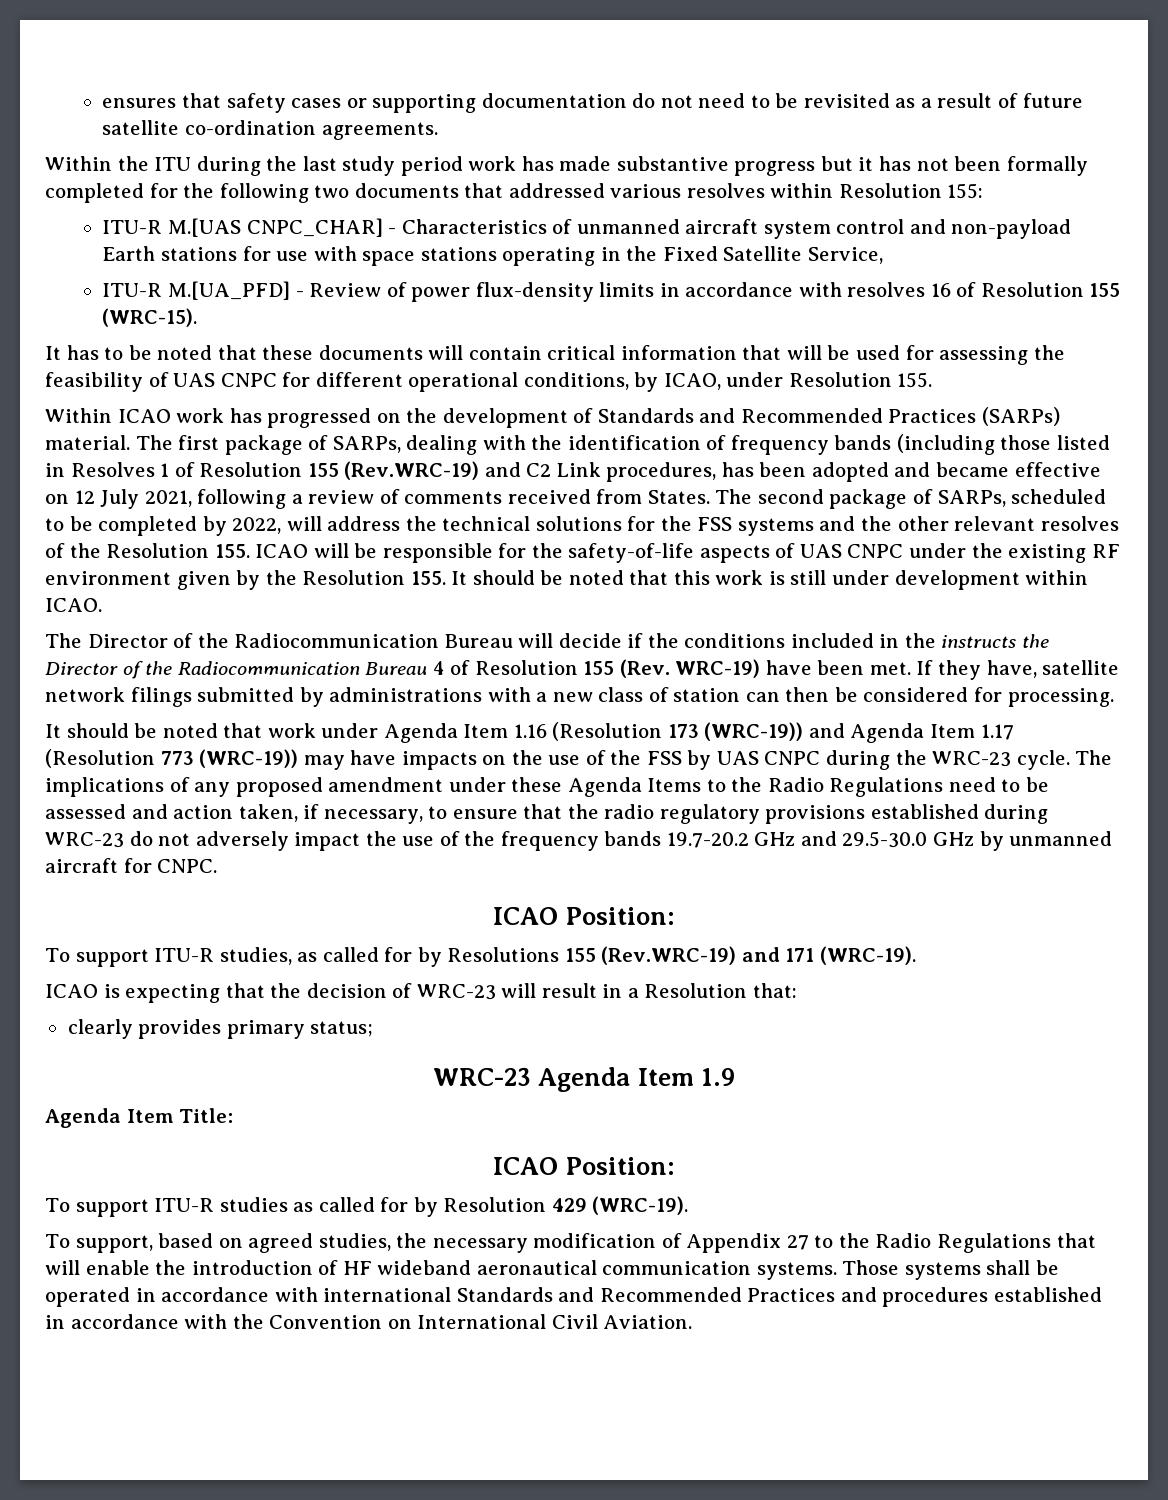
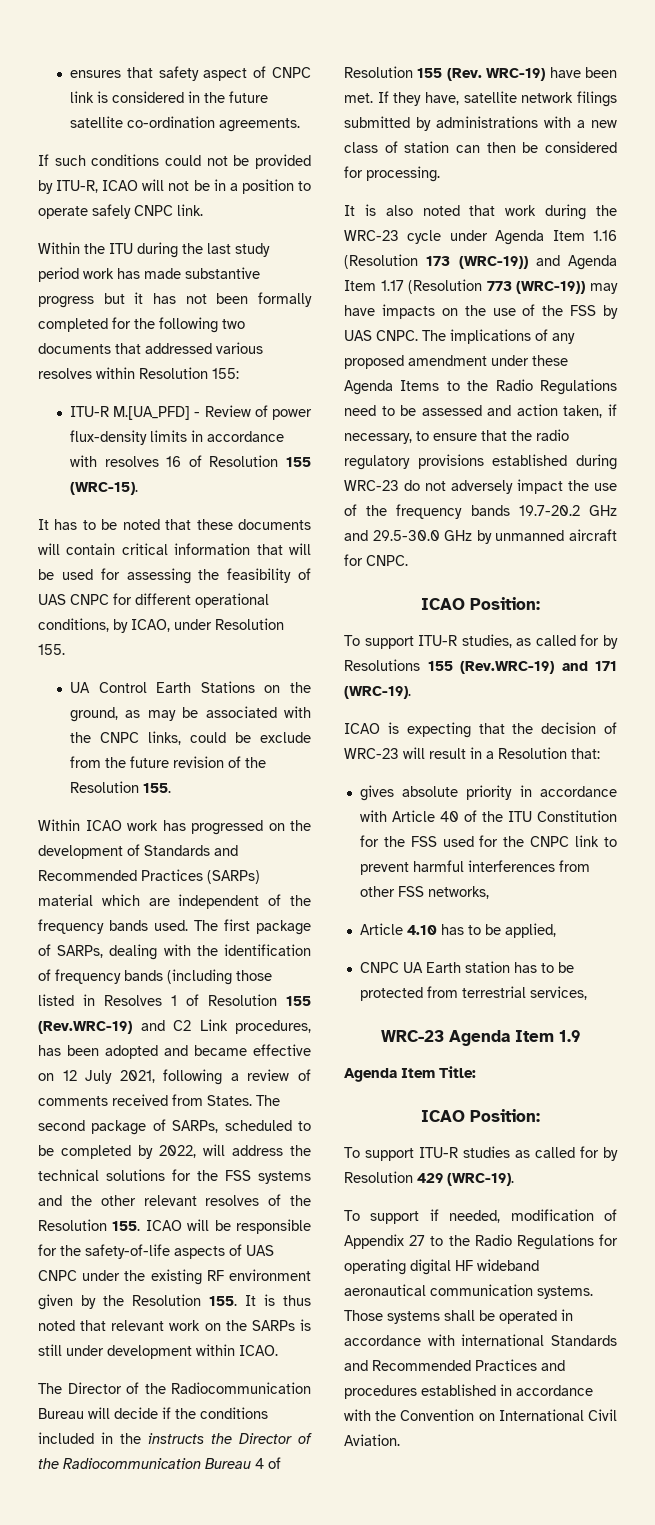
- ensures that safety cases or supporting documentation do not need to be revisited as a result of future satellite co-ordination agreements.
+ ensures that safety aspect of CNPC link is considered in the future satellite co-ordination agreements.
+ If such conditions could not be provided by ITU-R, ICAO will not be in a position to operate safely CNPC link.
- ITU-R M.[UAS CNPC_CHAR] - Characteristics of unmanned aircraft system control and non-payload Earth stations for use with space stations operating in the Fixed Satellite Service,
+ UA Control Earth Stations on the ground, as may be associated with the CNPC links, could be exclude from the future revision of the Resolution 155.
- Within ICAO work has progressed on the development of Standards and Recommended Practices (SARPs) material.
+ Within ICAO work has progressed on the development of Standards and Recommended Practices (SARPs) material which are independent of the frequency bands used.
- The second package of SARPs, scheduled to be completed by 2022, will address the technical solutions for the FSS systems and the other relevant resolves of the Resolution 155. ICAO will be responsible for the safety-of-life aspects of UAS CNPC under the existing RF environment given by the Resolution 155. It should be noted that this work is still under development within ICAO.
+ The second package of SARPs, scheduled to be completed by 2022, will address the technical solutions for the FSS systems and the other relevant resolves of the Resolution 155. ICAO will be responsible for the safety-of-life aspects of UAS CNPC under the existing RF environment given by the Resolution 155. It is thus noted that relevant work on the SARPs is still under development within ICAO.
- It should be noted that work under Agenda Item 1.16 (Resolution 173 (WRC-19)) and Agenda Item 1.17 (Resolution 773 (WRC-19)) may have impacts on the use of the FSS by UAS CNPC during the WRC-23 cycle.
+ It is also noted that work during the WRC-23 cycle under Agenda Item 1.16 (Resolution 173 (WRC-19)) and Agenda Item 1.17 (Resolution 773 (WRC-19)) may have impacts on the use of the FSS by UAS CNPC.
- clearly provides primary status;
+ gives absolute priority in accordance with Article 40 of the ITU Constitution for the FSS used for the CNPC link to prevent harmful interferences from other FSS networks,
+ Article 4.10 has to be applied,
+ CNPC UA Earth station has to be protected from terrestrial services,
- To support, based on agreed studies, the necessary modification of Appendix 27 to the Radio Regulations that will enable the introduction of HF wideband aeronautical communication systems.
+ To support if needed, modification of Appendix 27 to the Radio Regulations for operating digital HF wideband aeronautical communication systems.

